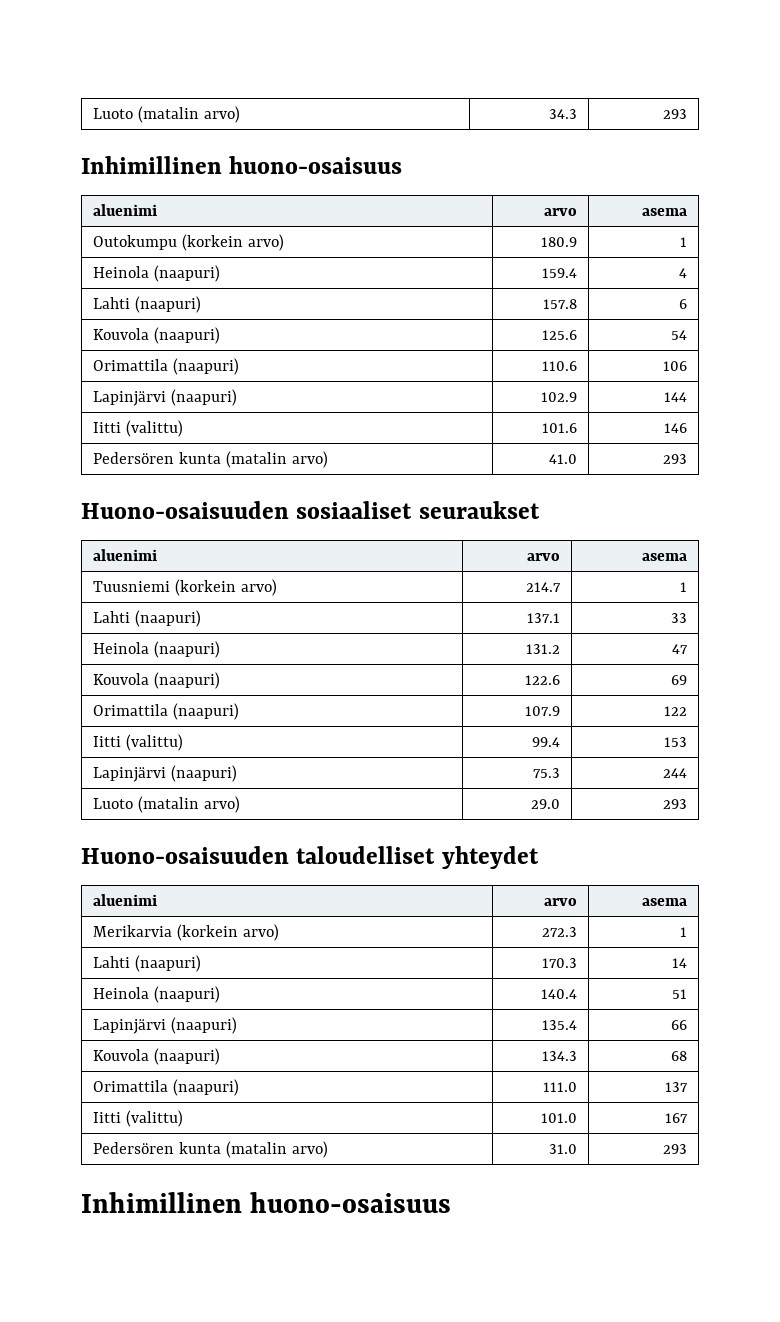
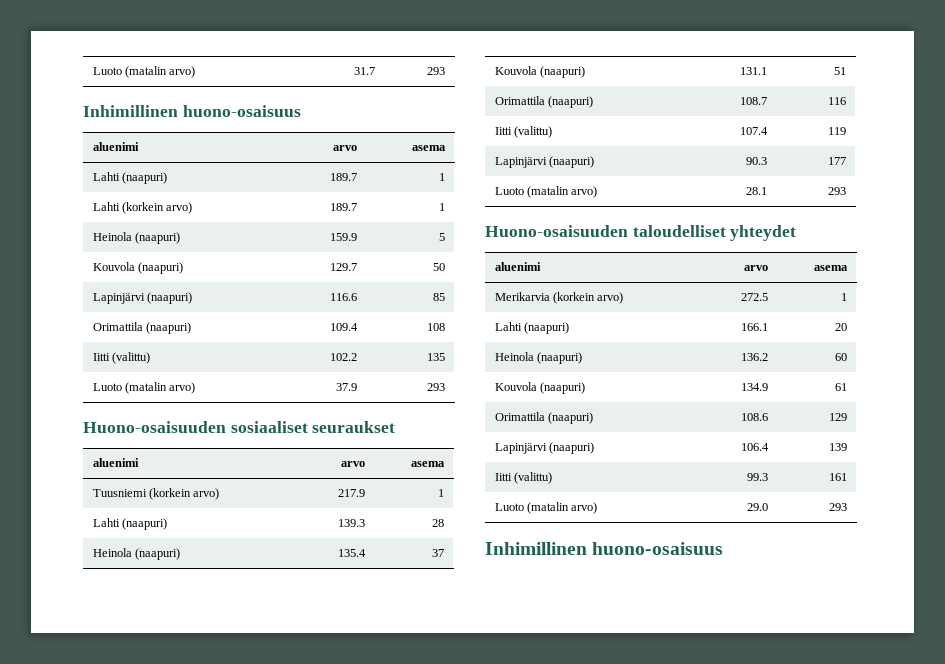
- Luoto (matalin arvo) | 34.3 | 293
+ Luoto (matalin arvo) | 31.7 | 293
- Outokumpu (korkein arvo) | 180.9 | 1
+ Lahti (naapuri) | 189.7 | 1
+ Lahti (korkein arvo) | 189.7 | 1
- Heinola (naapuri) | 159.4 | 4
- Lahti (naapuri) | 157.8 | 6
- Kouvola (naapuri) | 125.6 | 54
- Orimattila (naapuri) | 110.6 | 106
- Lapinjärvi (naapuri) | 102.9 | 144
- Iitti (valittu) | 101.6 | 146
- Pedersören kunta (matalin arvo) | 41.0 | 293
+ Heinola (naapuri) | 159.9 | 5
+ Kouvola (naapuri) | 129.7 | 50
+ Lapinjärvi (naapuri) | 116.6 | 85
+ Orimattila (naapuri) | 109.4 | 108
+ Iitti (valittu) | 102.2 | 135
+ Luoto (matalin arvo) | 37.9 | 293
- Tuusniemi (korkein arvo) | 214.7 | 1
- Lahti (naapuri) | 137.1 | 33
- Heinola (naapuri) | 131.2 | 47
- Kouvola (naapuri) | 122.6 | 69
- Orimattila (naapuri) | 107.9 | 122
- Iitti (valittu) | 99.4 | 153
- Lapinjärvi (naapuri) | 75.3 | 244
- Luoto (matalin arvo) | 29.0 | 293
+ Tuusniemi (korkein arvo) | 217.9 | 1
+ Lahti (naapuri) | 139.3 | 28
+ Heinola (naapuri) | 135.4 | 37
+ Kouvola (naapuri) | 131.1 | 51
+ Orimattila (naapuri) | 108.7 | 116
+ Iitti (valittu) | 107.4 | 119
+ Lapinjärvi (naapuri) | 90.3 | 177
+ Luoto (matalin arvo) | 28.1 | 293
- Merikarvia (korkein arvo) | 272.3 | 1
- Lahti (naapuri) | 170.3 | 14
- Heinola (naapuri) | 140.4 | 51
- Lapinjärvi (naapuri) | 135.4 | 66
- Kouvola (naapuri) | 134.3 | 68
- Orimattila (naapuri) | 111.0 | 137
- Iitti (valittu) | 101.0 | 167
- Pedersören kunta (matalin arvo) | 31.0 | 293
+ Merikarvia (korkein arvo) | 272.5 | 1
+ Lahti (naapuri) | 166.1 | 20
+ Heinola (naapuri) | 136.2 | 60
+ Kouvola (naapuri) | 134.9 | 61
+ Orimattila (naapuri) | 108.6 | 129
+ Lapinjärvi (naapuri) | 106.4 | 139
+ Iitti (valittu) | 99.3 | 161
+ Luoto (matalin arvo) | 29.0 | 293

